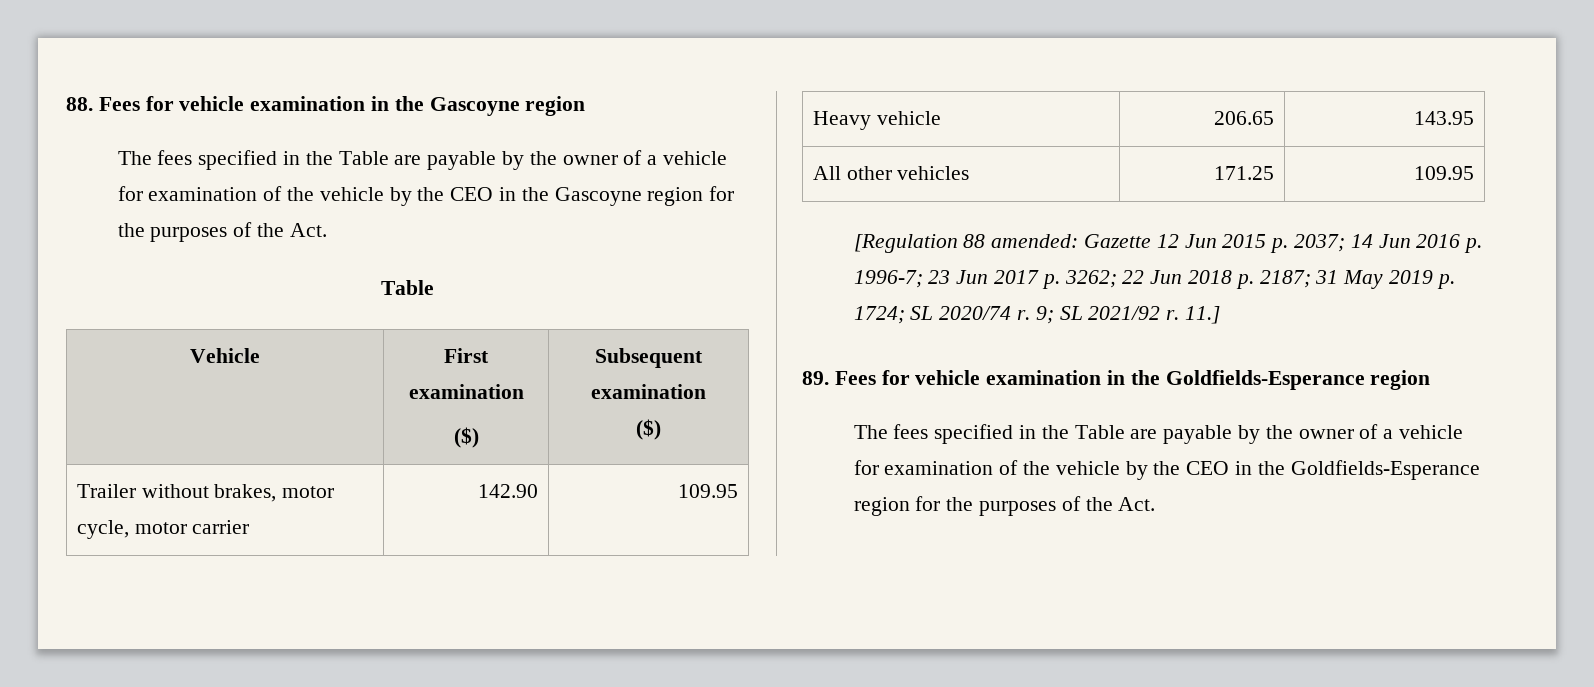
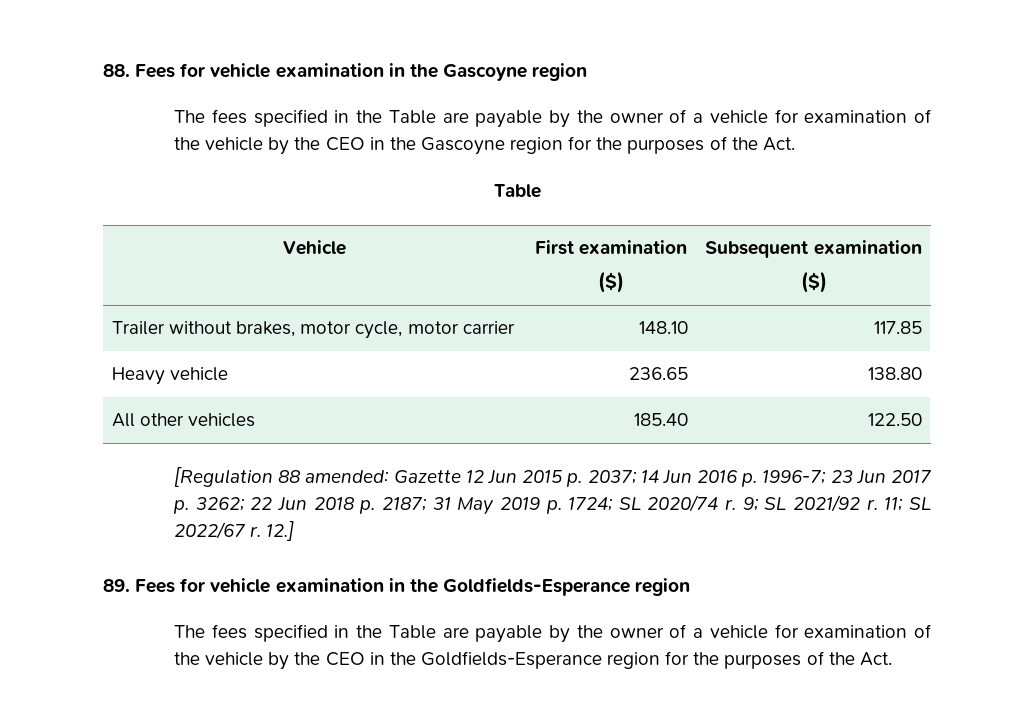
- Trailer without brakes, motor cycle, motor carrier | 142.90 | 109.95
+ Trailer without brakes, motor cycle, motor carrier | 148.10 | 117.85
- Heavy vehicle | 206.65 | 143.95
+ Heavy vehicle | 236.65 | 138.80
- All other vehicles | 171.25 | 109.95
+ All other vehicles | 185.40 | 122.50
- 11.]
+ 11; SL 2022/67 r. 12.]

